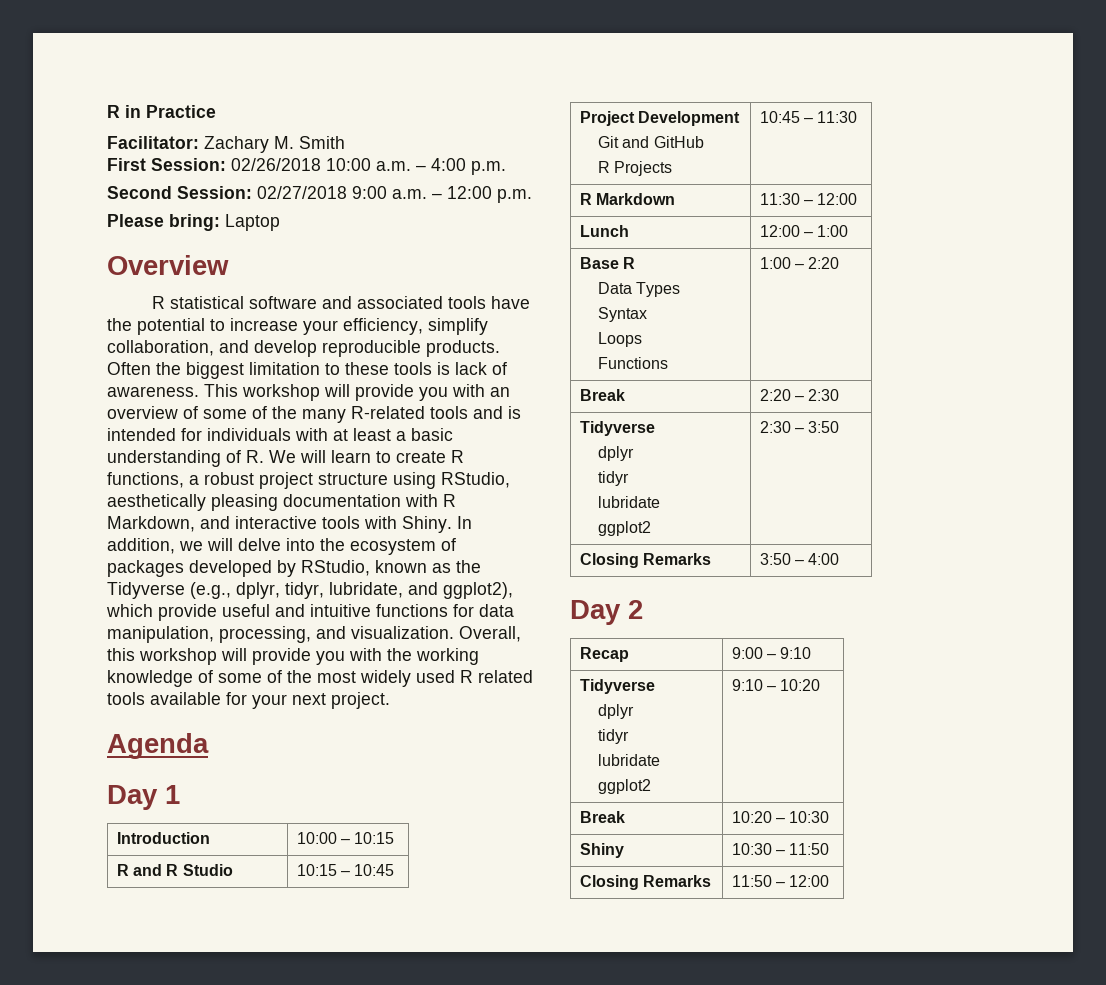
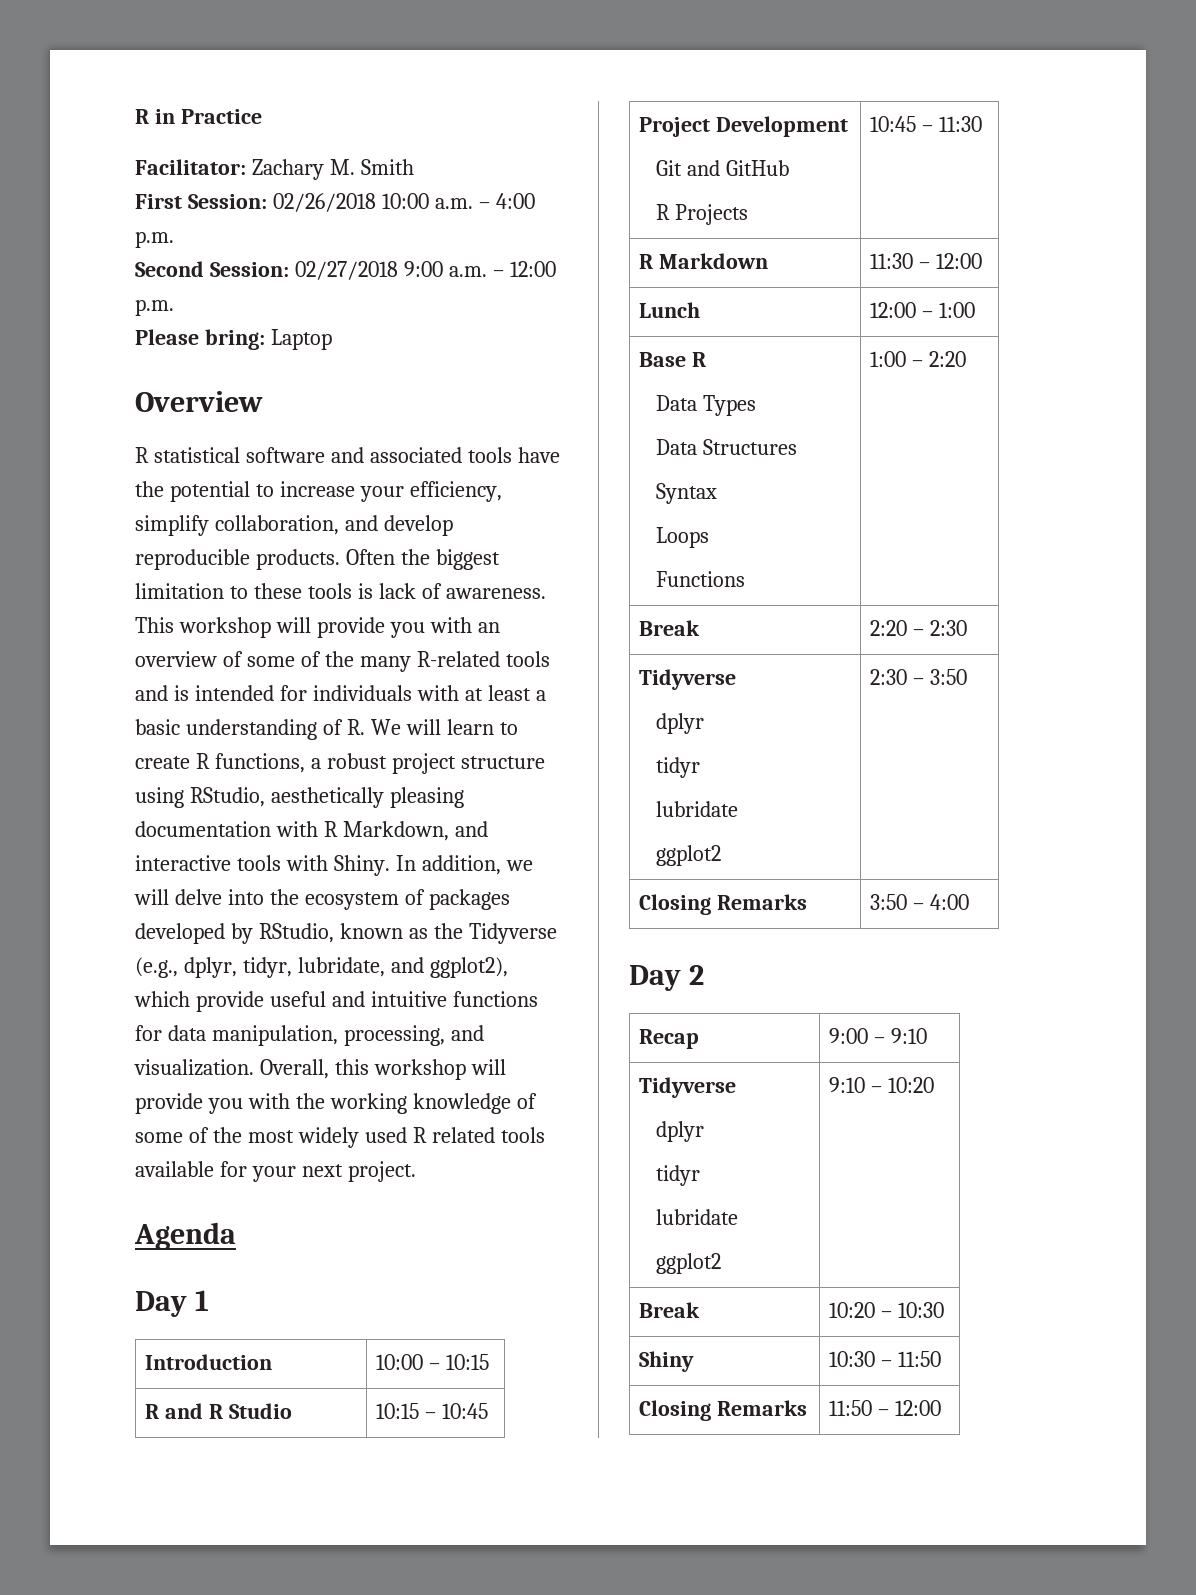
  Base R
  Data Types
+ Data Structures

